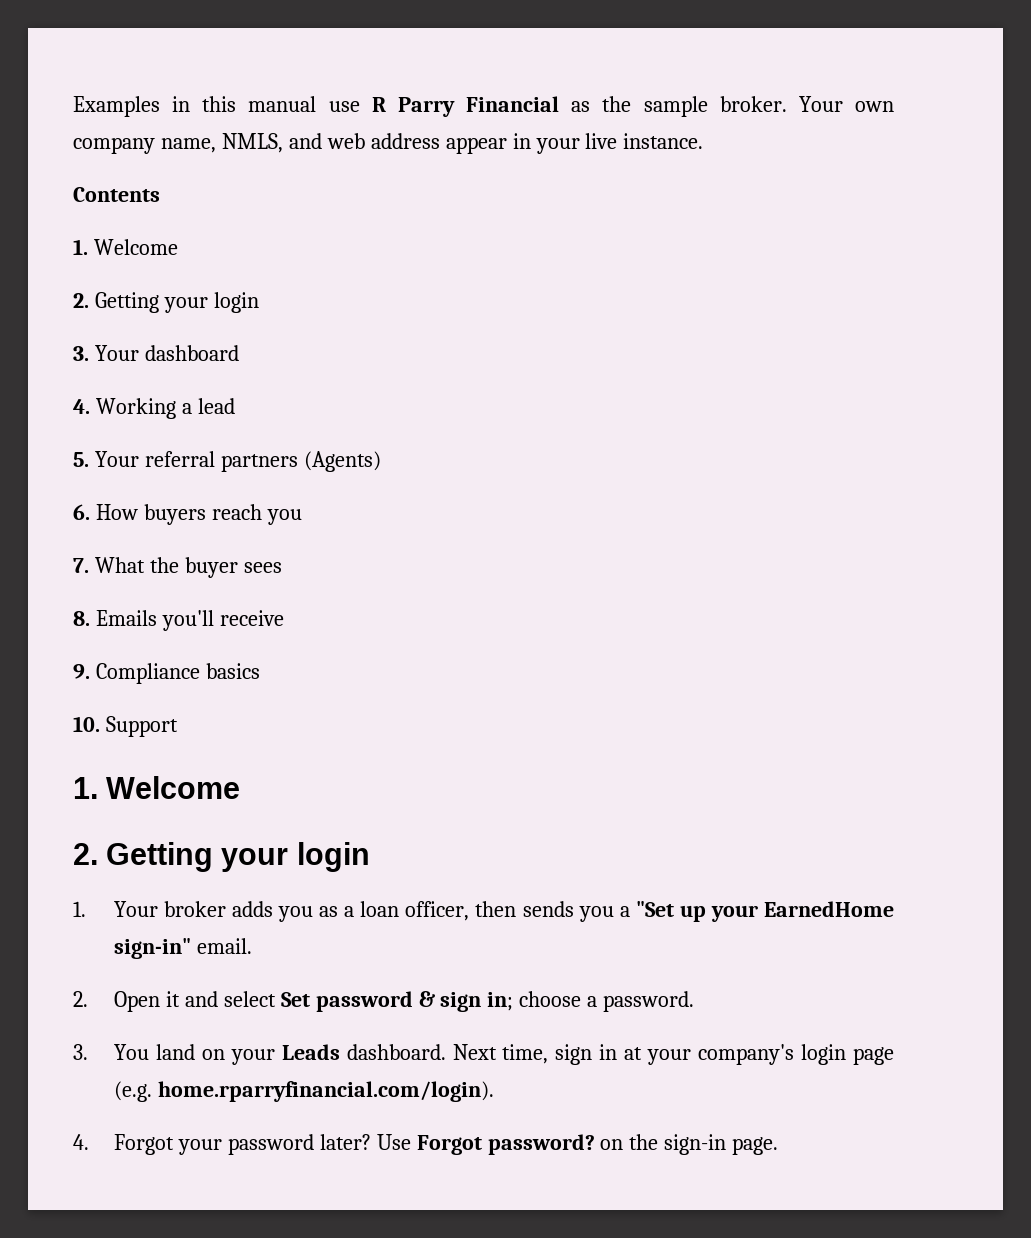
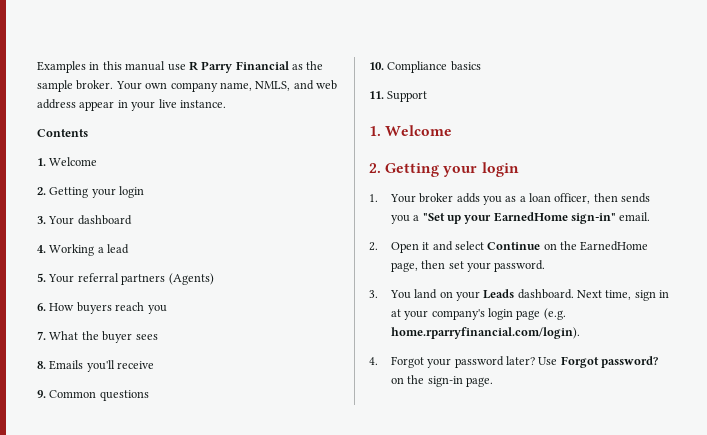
- 9. Compliance basics
+ 9. Common questions
+ 10. Compliance basics
- 10. Support
+ 11. Support
- 2. Open it and select Set password & sign in; choose a password.
+ 2. Open it and select Continue on the EarnedHome page, then set your password.

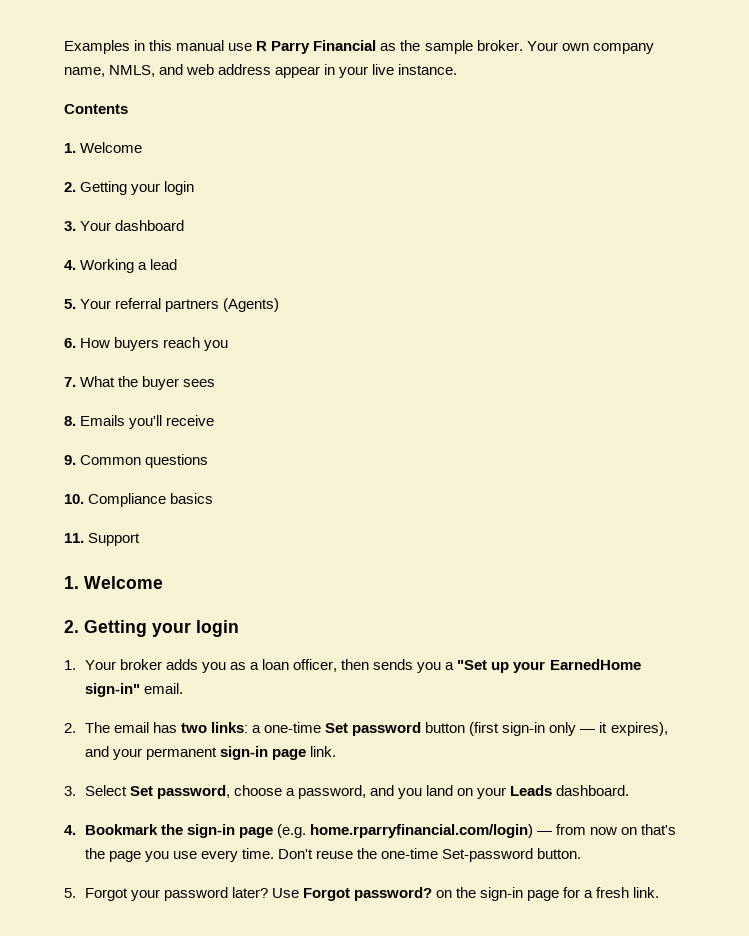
- 2. Open it and select Continue on the EarnedHome page, then set your password.
- 3. You land on your Leads dashboard. Next time, sign in at your company's login page (e.g. home.rparryfinancial.com/login).
- 4. Forgot your password later?
+ 2. The email has two links: a one-time Set password button (first sign-in only — it expires), and your permanent sign-in page link.
+ 3. Select Set password, choose a password, and you land on your Leads dashboard.
+ 4. Bookmark the sign-in page (e.g. home.rparryfinancial.com/login) — from now on that's the page you use every time. Don't reuse the one-time Set-password button.
+ 5. Forgot your password later?
- Use Forgot password? on the sign-in page.
+ Use Forgot password? on the sign-in page for a fresh link.

